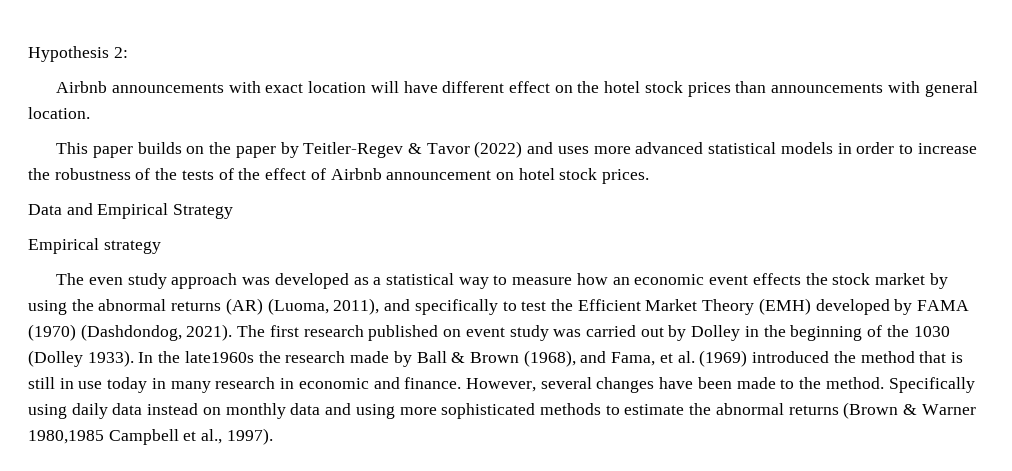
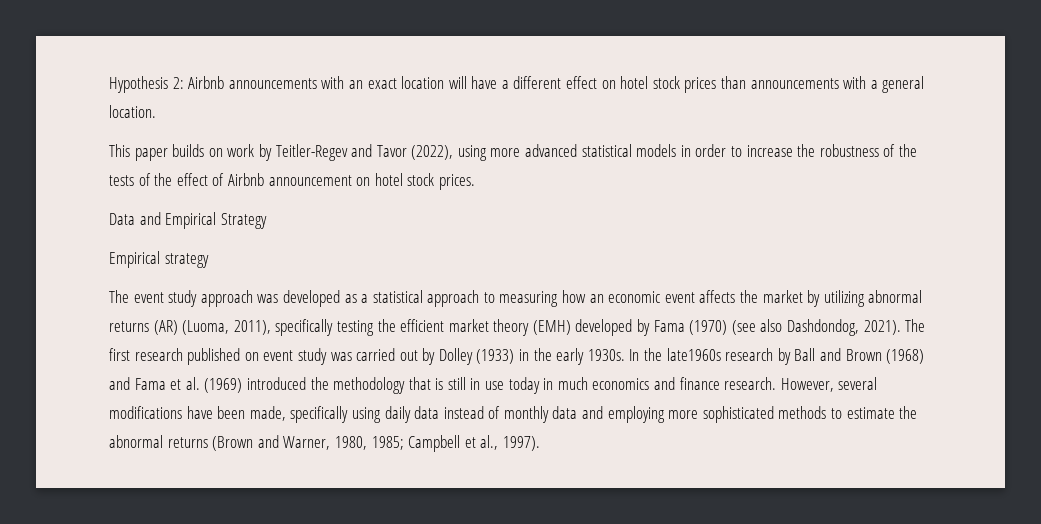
- Hypothesis 2:
- Airbnb announcements with exact location will have different effect on the hotel stock prices than announcements with general location.
+ Hypothesis 2: Airbnb announcements with an exact location will have a different effect on hotel stock prices than announcements with a general location.
- This paper builds on the paper by Teitler-Regev & Tavor (2022) and uses more advanced statistical models in order to increase the robustness of the tests of the effect of Airbnb announcement on hotel stock prices.
+ This paper builds on work by Teitler-Regev and Tavor (2022), using more advanced statistical models in order to increase the robustness of the tests of the effect of Airbnb announcement on hotel stock prices.
- The even study approach was developed as a statistical way to measure how an economic event effects the stock market by using the abnormal returns (AR) (Luoma, 2011), and specifically to test the Efficient Market Theory (EMH) developed by FAMA (1970) (Dashdondog, 2021).
+ The event study approach was developed as a statistical approach to measuring how an economic event affects the market by utilizing abnormal returns (AR) (Luoma, 2011), specifically testing the efficient market theory (EMH) developed by Fama (1970) (see also Dashdondog, 2021).
- The first research published on event study was carried out by Dolley in the beginning of the 1030 (Dolley 1933). In the late1960s the research made by Ball & Brown (1968), and Fama, et al. (1969) introduced the method that is still in use today in many research in economic and finance.
+ The first research published on event study was carried out by Dolley (1933) in the early 1930s. In the late1960s research by Ball and Brown (1968) and Fama et al. (1969) introduced the methodology that is still in use today in much economics and finance research.
- However, several changes have been made to the method. Specifically using daily data instead on monthly data and using more sophisticated methods to estimate the abnormal returns (Brown & Warner 1980,1985 Campbell et al., 1997).
+ However, several modifications have been made, specifically using daily data instead of monthly data and employing more sophisticated methods to estimate the abnormal returns (Brown and Warner, 1980, 1985; Campbell et al., 1997).

